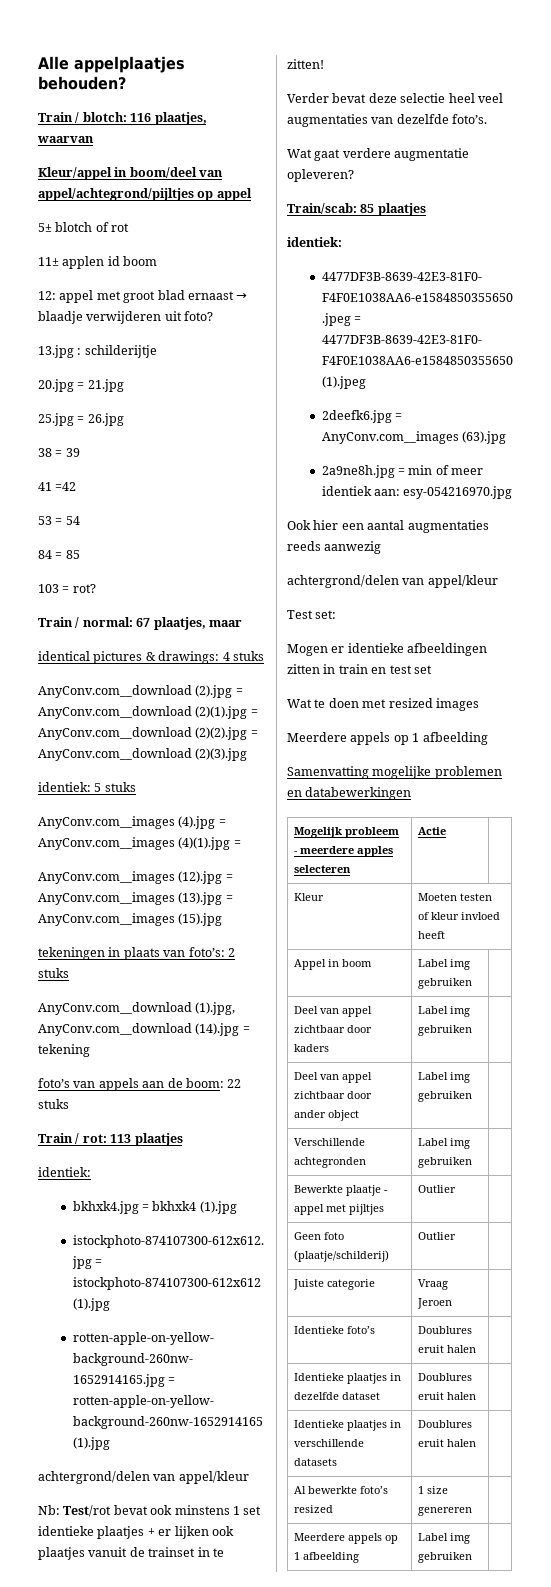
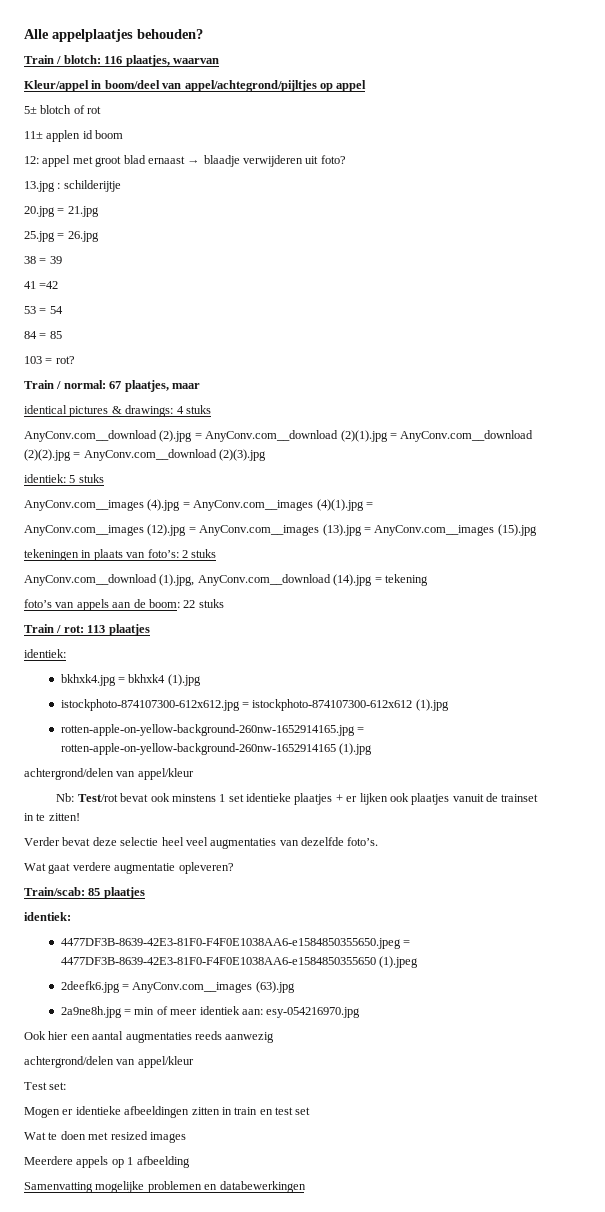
- Mogelijk probleem - meerdere apples selecteren | Actie |
- Kleur | Moeten testen of kleur invloed heeft
- Appel in boom | Label img gebruiken |
- Deel van appel zichtbaar door kaders | Label img gebruiken |
- Deel van appel zichtbaar door ander object | Label img gebruiken |
- Verschillende achtegronden | Label img gebruiken |
- Bewerkte plaatje - appel met pijltjes | Outlier |
- Geen foto (plaatje/schilderij) | Outlier |
- Juiste categorie | Vraag Jeroen |
- Identieke foto’s | Doublures eruit halen |
- Identieke plaatjes in dezelfde dataset | Doublures eruit halen |
- Identieke plaatjes in verschillende datasets | Doublures eruit halen |
- Al bewerkte foto’s resized | 1 size genereren |
- Meerdere appels op 1 afbeelding | Label img gebruiken |

